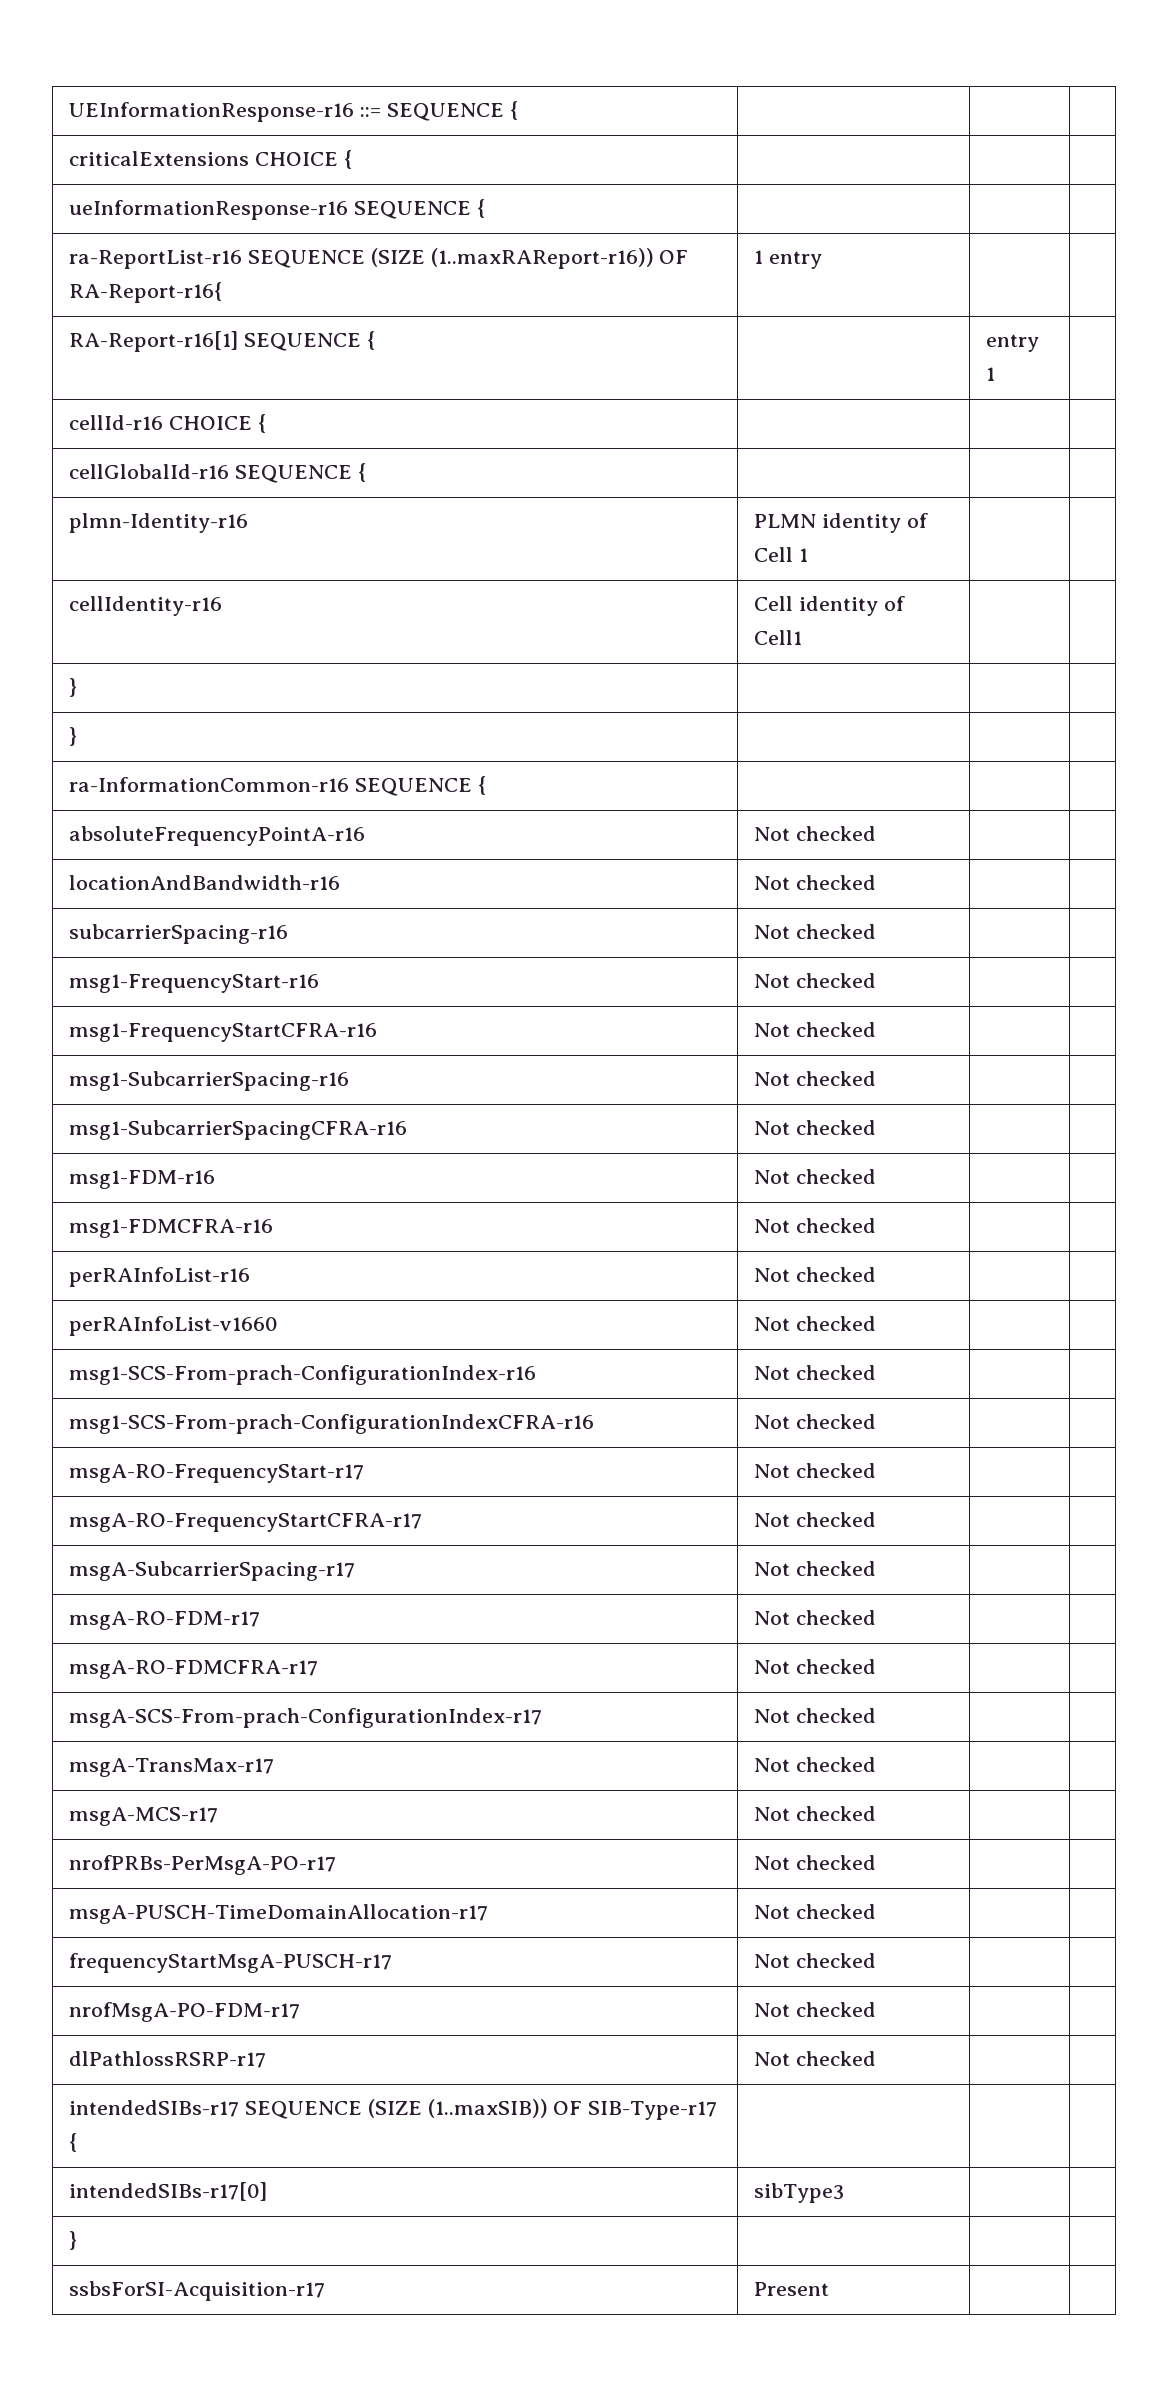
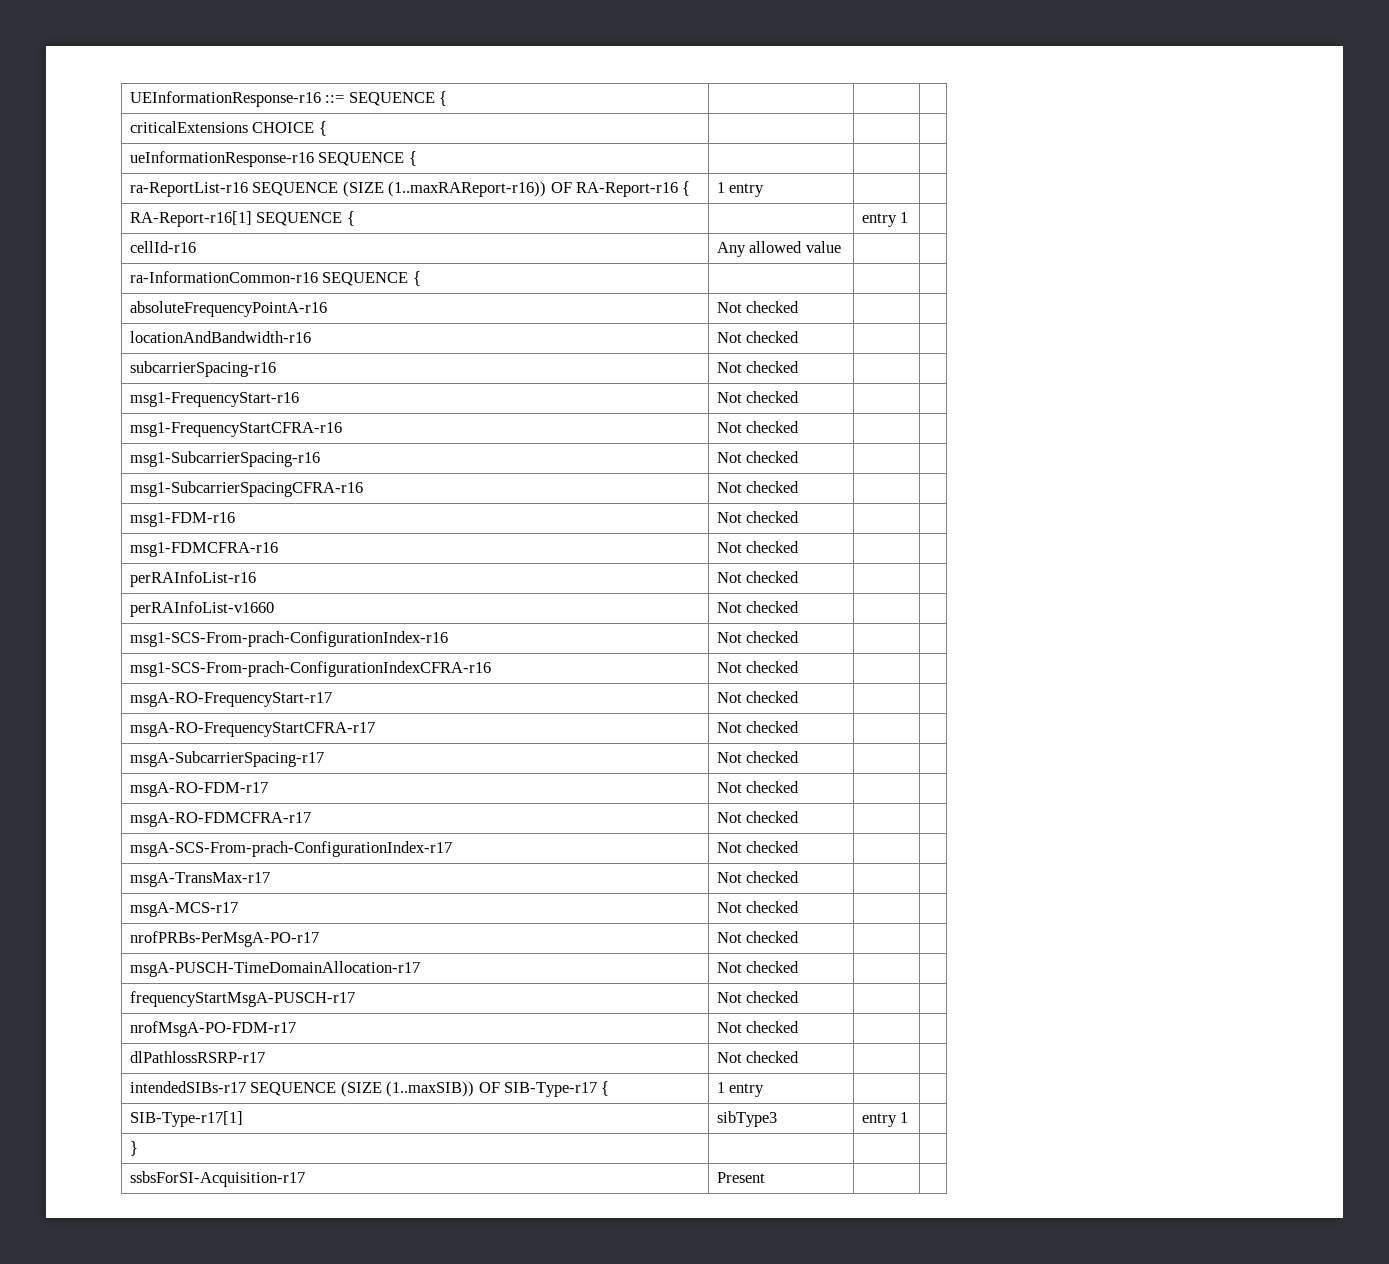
- ra-ReportList-r16 SEQUENCE (SIZE (1..maxRAReport-r16)) OF RA-Report-r16{ | 1 entry | |
+ ra-ReportList-r16 SEQUENCE (SIZE (1..maxRAReport-r16)) OF RA-Report-r16 { | 1 entry | |
- cellId-r16 CHOICE { | | |
- cellGlobalId-r16 SEQUENCE { | | |
- plmn-Identity-r16 | PLMN identity of Cell 1 | |
- cellIdentity-r16 | Cell identity of Cell1 | |
- } | | |
- } | | |
+ cellId-r16 | Any allowed value | |
- intendedSIBs-r17 SEQUENCE (SIZE (1..maxSIB)) OF SIB-Type-r17 { | | |
- intendedSIBs-r17[0] | sibType3 | |
+ intendedSIBs-r17 SEQUENCE (SIZE (1..maxSIB)) OF SIB-Type-r17 { | 1 entry | |
+ SIB-Type-r17[1] | sibType3 | entry 1 |

